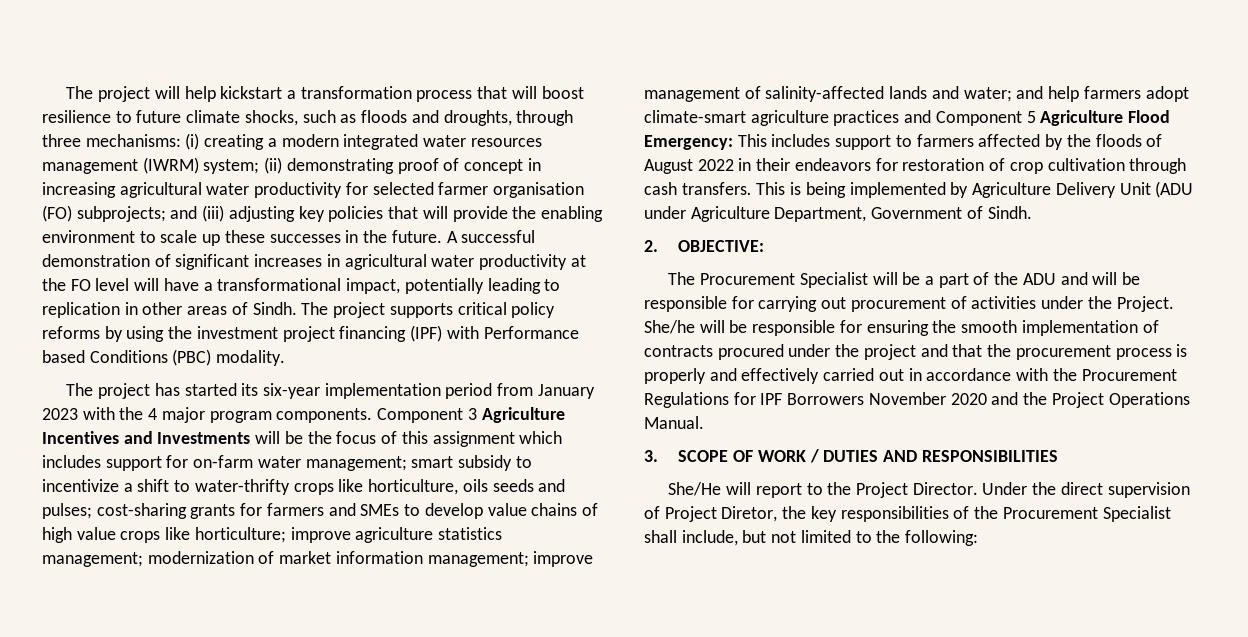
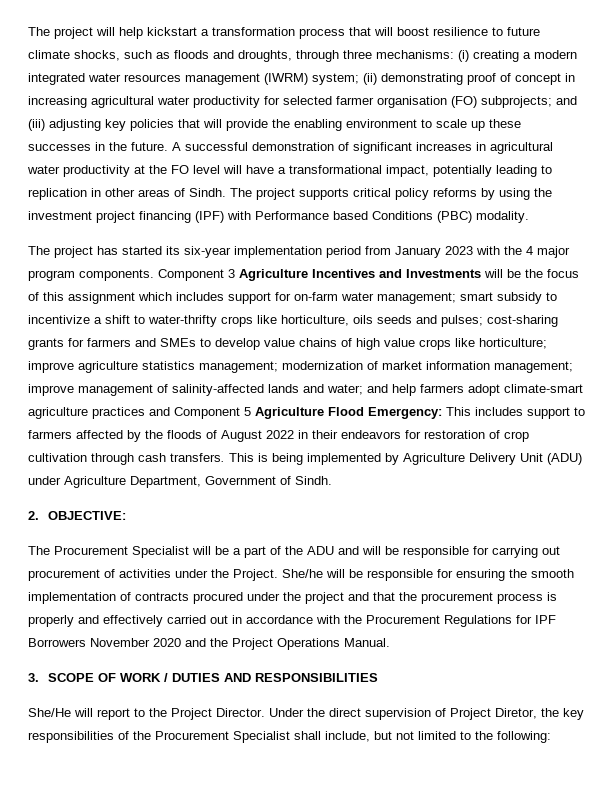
- This is being implemented by Agriculture Delivery Unit (ADU under Agriculture Department, Government of Sindh.
+ This is being implemented by Agriculture Delivery Unit (ADU) under Agriculture Department, Government of Sindh.

